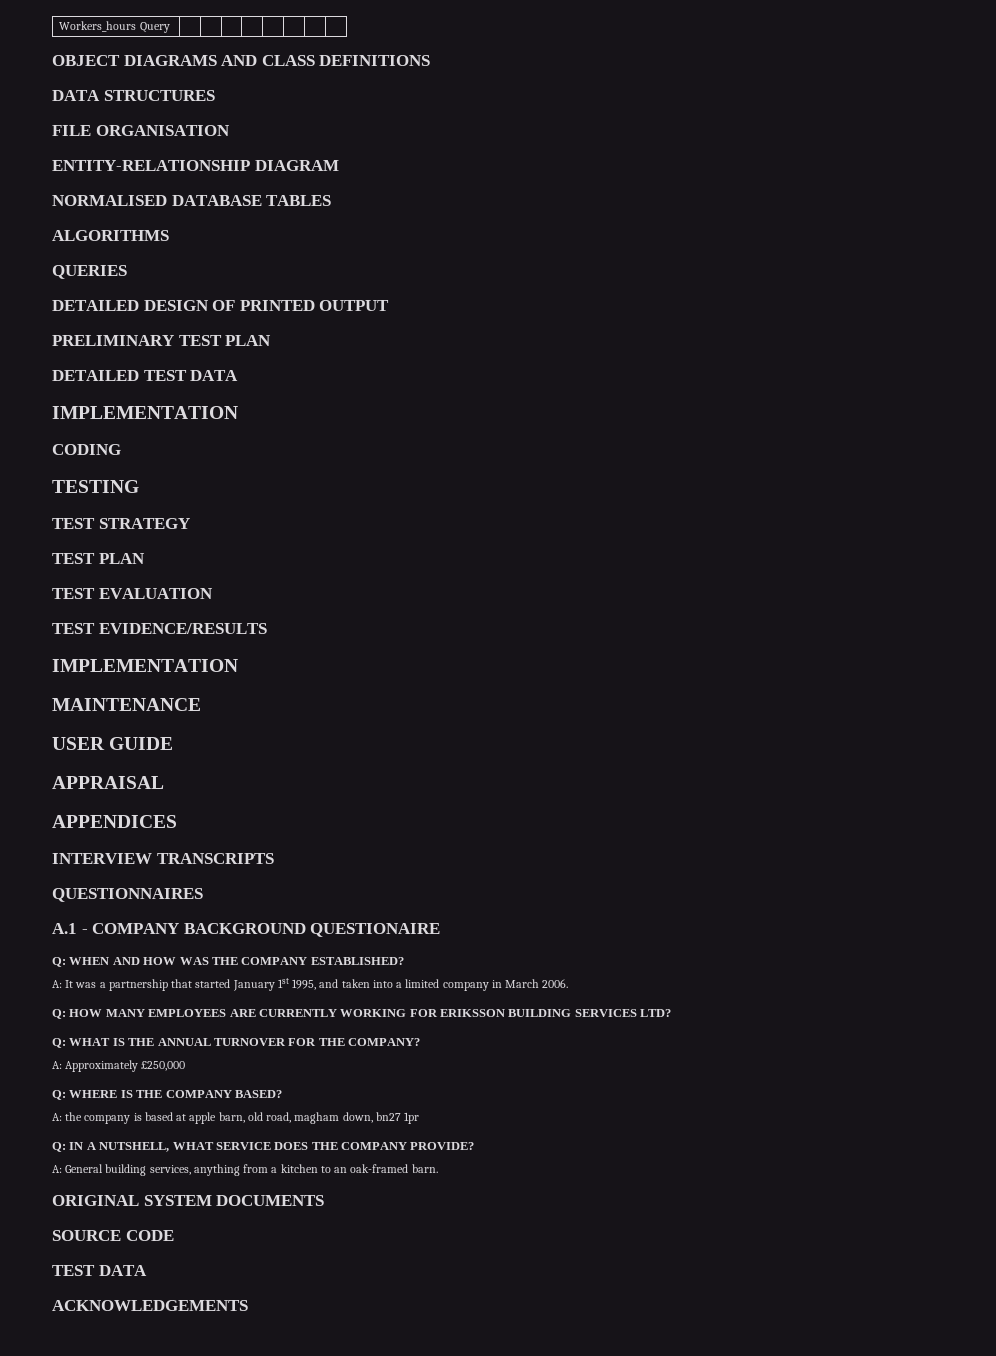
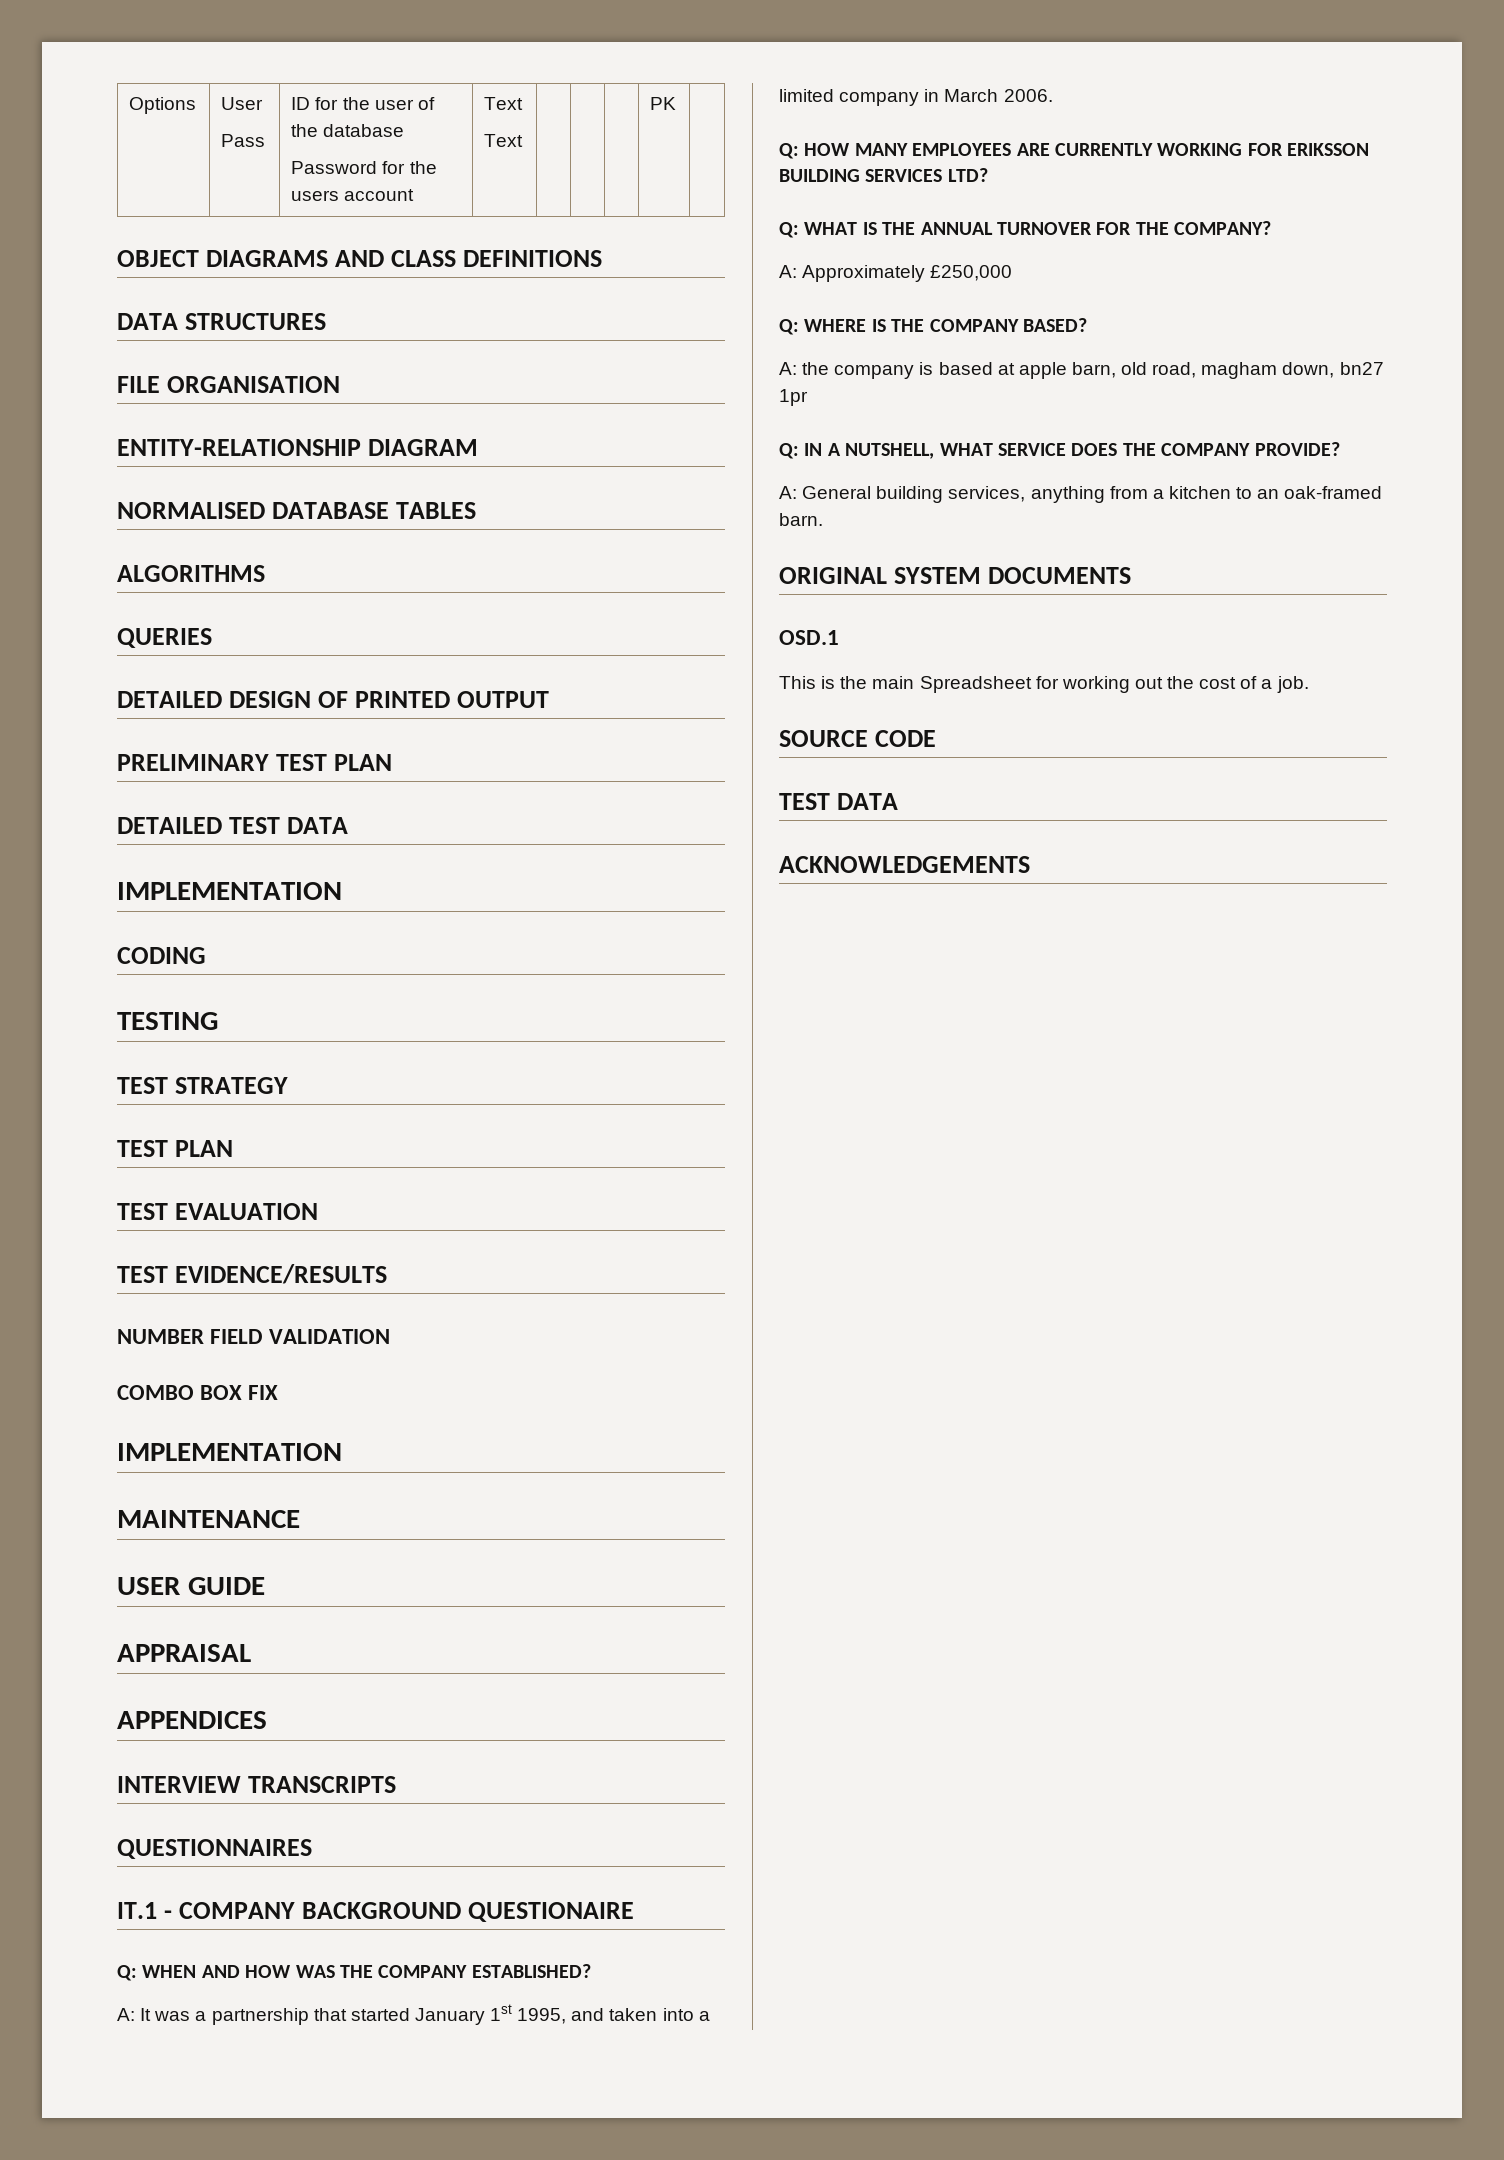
- Workers_hours Query | | | | | | | |
+ Options | User
+ Pass | ID for the user of the database
+ Password for the users account | Text
+ Text | | | | PK |
+ NUMBER FIELD VALIDATION
+ COMBO BOX FIX
- A.1 - COMPANY BACKGROUND QUESTIONAIRE
+ IT.1 - COMPANY BACKGROUND QUESTIONAIRE
+ OSD.1
+ This is the main Spreadsheet for working out the cost of a job.

